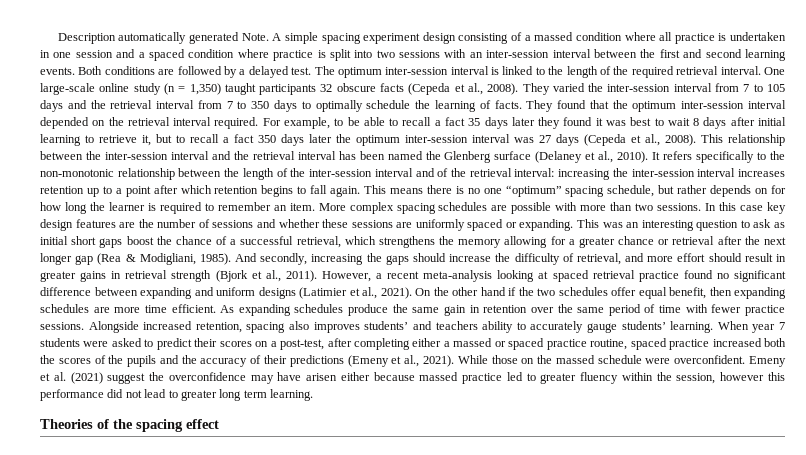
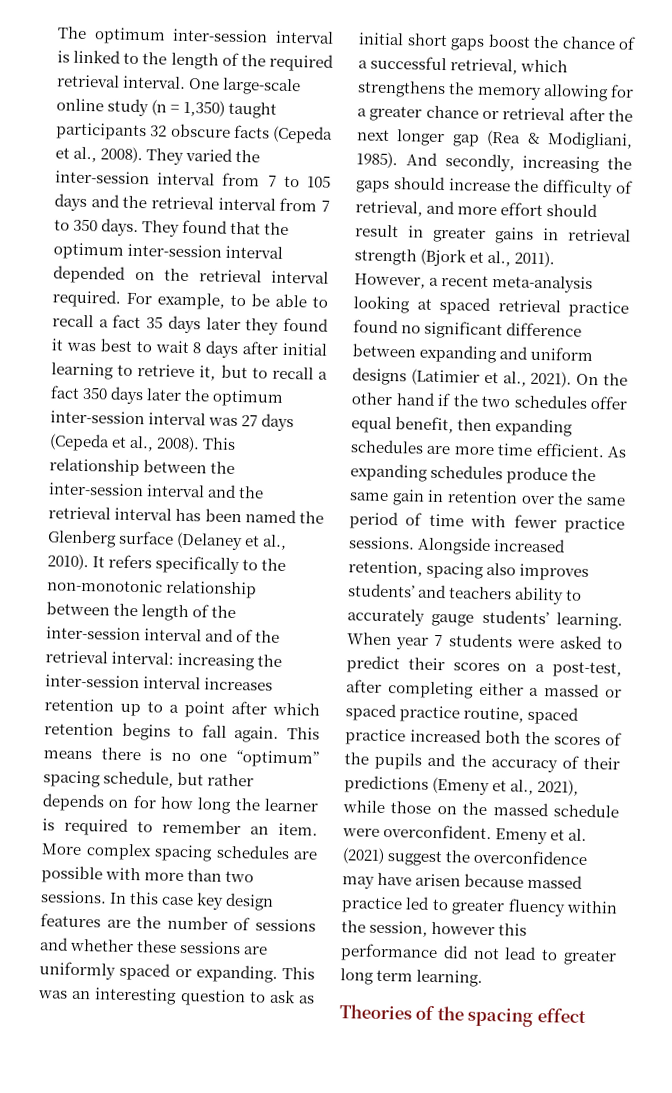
- Description automatically generated Note. A simple spacing experiment design consisting of a massed condition where all practice is undertaken in one session and a spaced condition where practice is split into two sessions with an inter-session interval between the first and second learning events. Both conditions are followed by a delayed test.
- They varied the inter-session interval from 7 to 105 days and the retrieval interval from 7 to 350 days to optimally schedule the learning of facts.
+ They varied the inter-session interval from 7 to 105 days and the retrieval interval from 7 to 350 days.
- When year 7 students were asked to predict their scores on a post-test, after completing either a massed or spaced practice routine, spaced practice increased both the scores of the pupils and the accuracy of their predictions (Emeny et al., 2021). While those on the massed schedule were overconfident.
+ When year 7 students were asked to predict their scores on a post-test, after completing either a massed or spaced practice routine, spaced practice increased both the scores of the pupils and the accuracy of their predictions (Emeny et al., 2021), while those on the massed schedule were overconfident.
- Emeny et al. (2021) suggest the overconfidence may have arisen either because massed practice led to greater fluency within the session, however this performance did not lead to greater long term learning.
+ Emeny et al. (2021) suggest the overconfidence may have arisen because massed practice led to greater fluency within the session, however this performance did not lead to greater long term learning.

